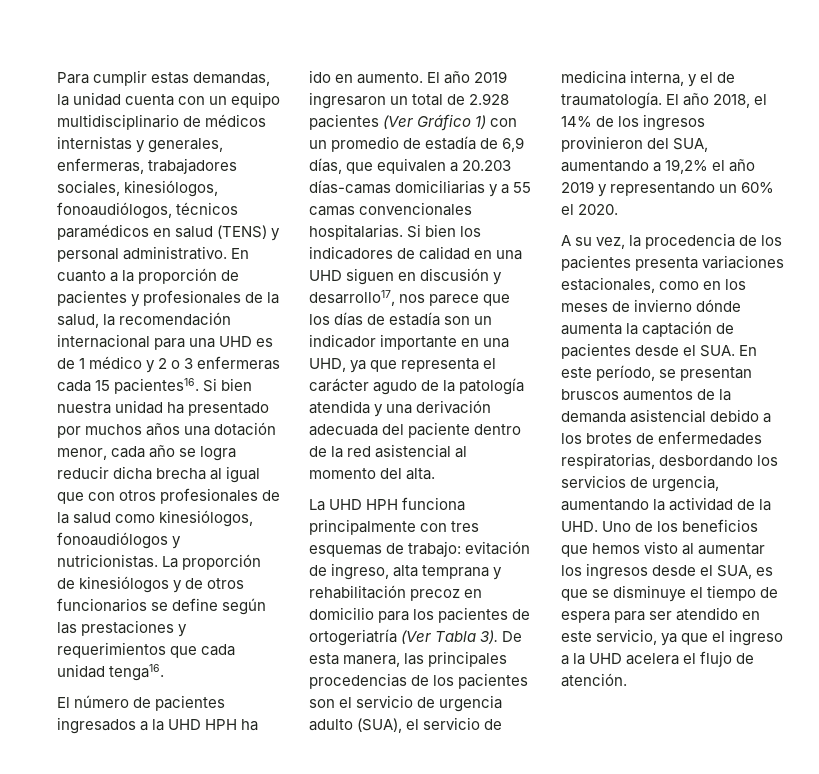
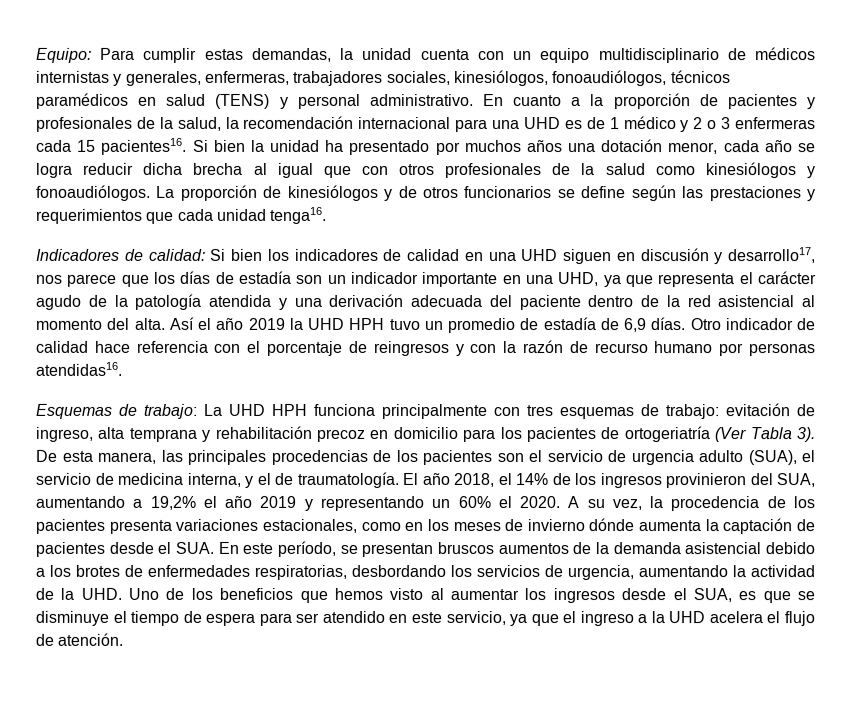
- Para cumplir estas demandas, la unidad cuenta con un equipo multidisciplinario de médicos internistas y generales, enfermeras, trabajadores sociales, kinesiólogos, fonoaudiólogos, técnicos paramédicos en salud (TENS) y personal administrativo.
+ Equipo: Para cumplir estas demandas, la unidad cuenta con un equipo multidisciplinario de médicos internistas y generales, enfermeras, trabajadores sociales, kinesiólogos, fonoaudiólogos, técnicos paramédicos en salud (TENS) y personal administrativo.
- Si bien nuestra unidad ha presentado por muchos años una dotación menor, cada año se logra reducir dicha brecha al igual que con otros profesionales de la salud como kinesiólogos, fonoaudiólogos y nutricionistas.
+ Si bien la unidad ha presentado por muchos años una dotación menor, cada año se logra reducir dicha brecha al igual que con otros profesionales de la salud como kinesiólogos y fonoaudiólogos.
- El número de pacientes ingresados a la UHD HPH ha ido en aumento. El año 2019 ingresaron un total de 2.928 pacientes (Ver Gráfico 1) con un promedio de estadía de 6,9 días, que equivalen a 20.203 días-camas domiciliarias y a 55 camas convencionales hospitalarias.
+ Indicadores de calidad:
- Si bien los indicadores de calidad en una UHD siguen en discusión y desarrollo17, nos parece que los días de estadía son un indicador importante en una UHD, ya que representa el carácter agudo de la patología atendida y una derivación adecuada del paciente dentro de la red asistencial al momento del alta.
- La UHD HPH funciona principalmente con tres esquemas de trabajo:
+ Si bien los indicadores de calidad en una UHD siguen en discusión y desarrollo17, nos parece que los días de estadía son un indicador importante en una UHD, ya que representa el carácter agudo de la patología atendida y una derivación adecuada del paciente dentro de la red asistencial al momento del alta. Así el año 2019 la UHD HPH tuvo un promedio de estadía de 6,9 días. Otro indicador de calidad hace referencia con el porcentaje de reingresos y con la razón de recurso humano por personas atendidas16.
+ Esquemas de trabajo: La UHD HPH funciona principalmente con tres esquemas de trabajo:
- El año 2018, el 14% de los ingresos provinieron del SUA, aumentando a 19,2% el año 2019 y representando un 60% el 2020.
- A su vez, la procedencia de los pacientes presenta variaciones estacionales, como en los meses de invierno dónde aumenta la captación de pacientes desde el SUA. En este período, se presentan bruscos aumentos de la demanda asistencial debido a los brotes de enfermedades respiratorias, desbordando los servicios de urgencia, aumentando la actividad de la UHD. Uno de los beneficios que hemos visto al aumentar los ingresos desde el SUA, es que se disminuye el tiempo de espera para ser atendido en este servicio, ya que el ingreso a la UHD acelera el flujo de atención.
+ El año 2018, el 14% de los ingresos provinieron del SUA, aumentando a 19,2% el año 2019 y representando un 60% el 2020. A su vez, la procedencia de los pacientes presenta variaciones estacionales, como en los meses de invierno dónde aumenta la captación de pacientes desde el SUA. En este período, se presentan bruscos aumentos de la demanda asistencial debido a los brotes de enfermedades respiratorias, desbordando los servicios de urgencia, aumentando la actividad de la UHD. Uno de los beneficios que hemos visto al aumentar los ingresos desde el SUA, es que se disminuye el tiempo de espera para ser atendido en este servicio, ya que el ingreso a la UHD acelera el flujo de atención.

